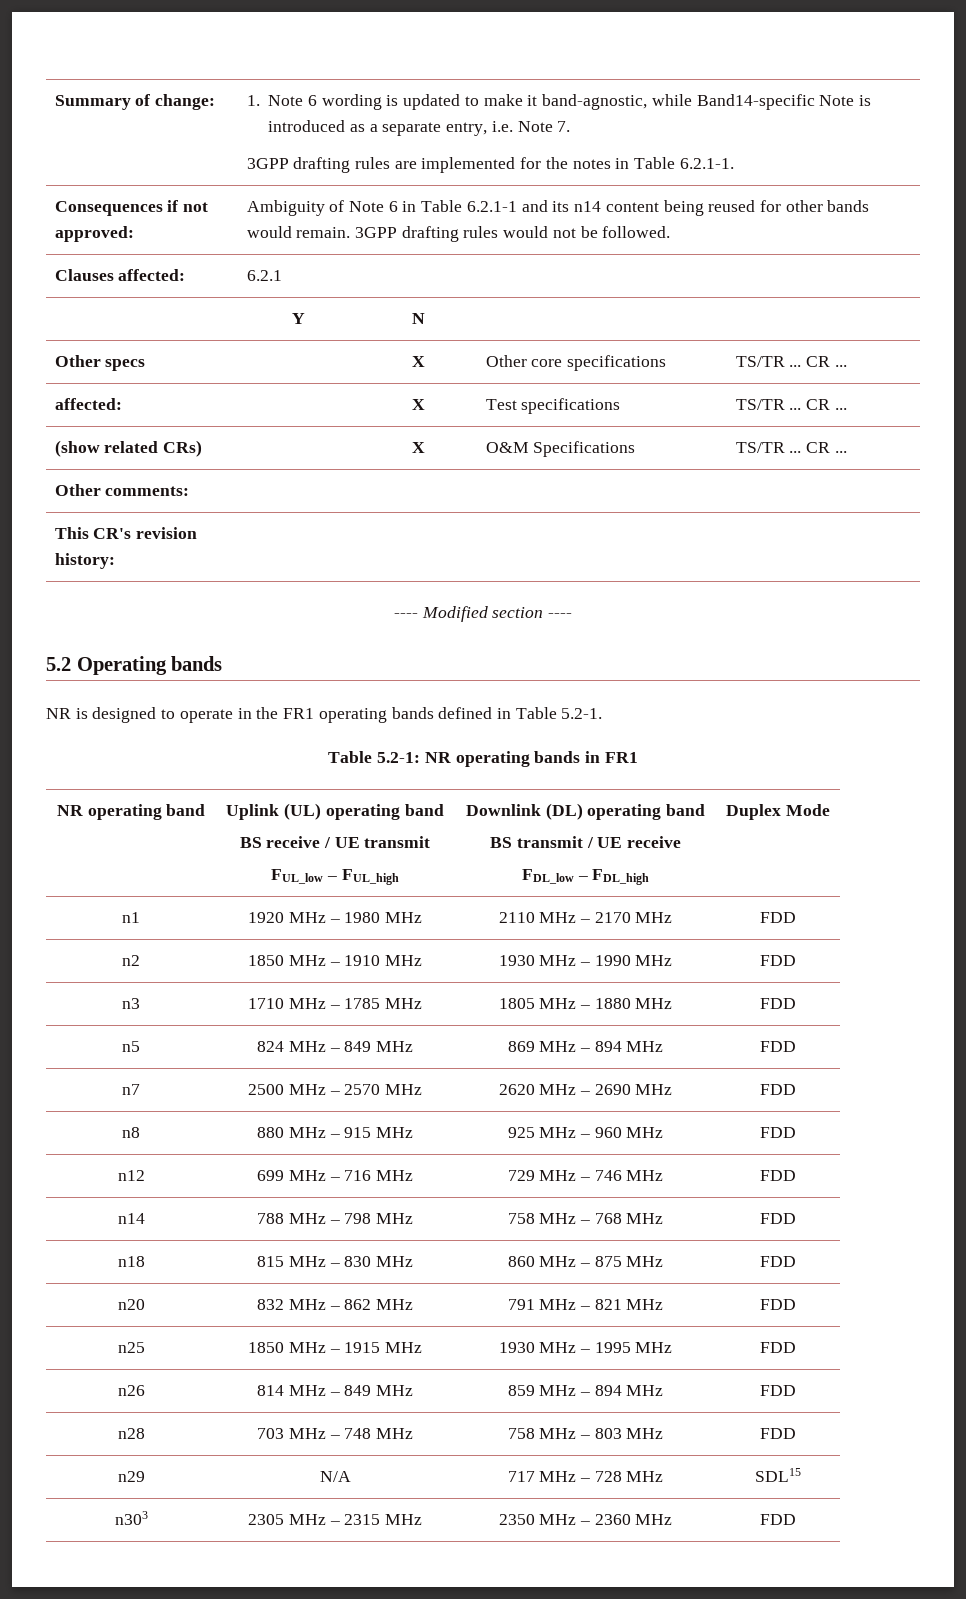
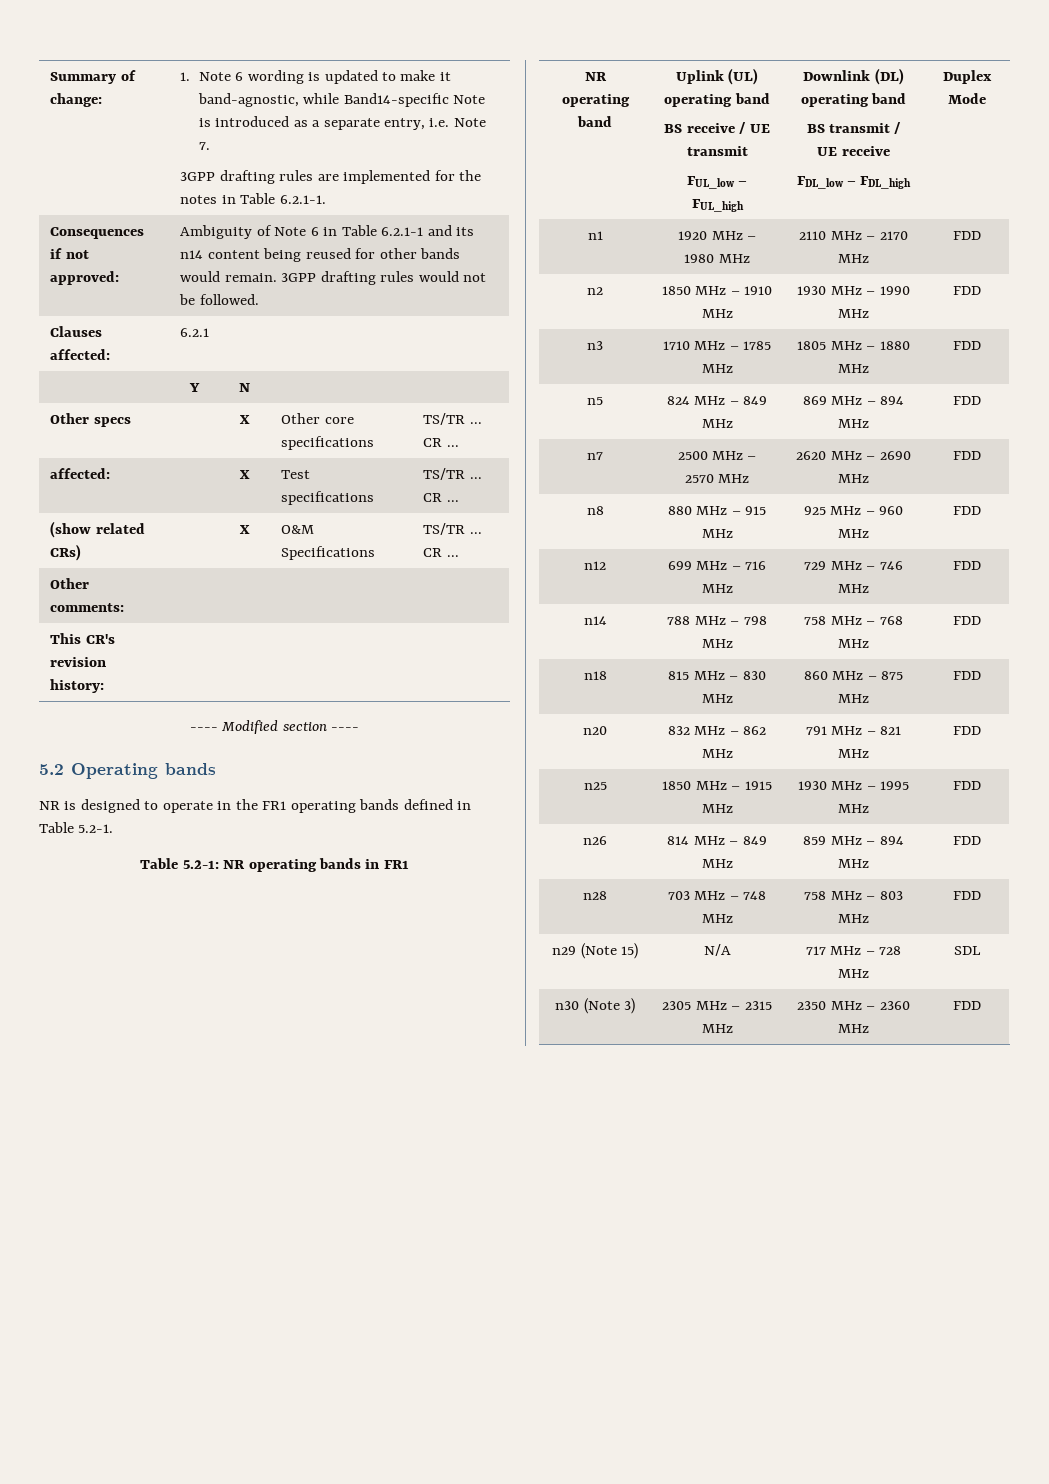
- n29 | N/A | 717 MHz – 728 MHz | SDL15
- n303 | 2305 MHz – 2315 MHz | 2350 MHz – 2360 MHz | FDD
+ n29 (Note 15) | N/A | 717 MHz – 728 MHz | SDL
+ n30 (Note 3) | 2305 MHz – 2315 MHz | 2350 MHz – 2360 MHz | FDD

